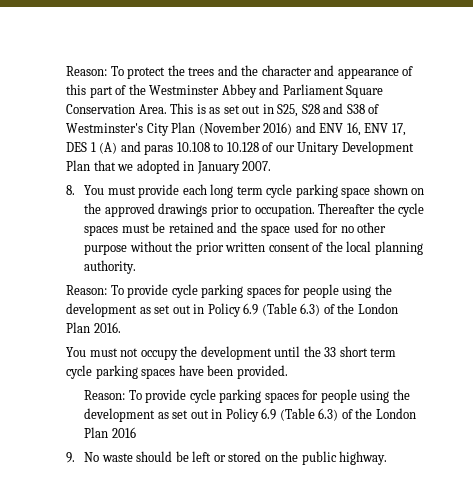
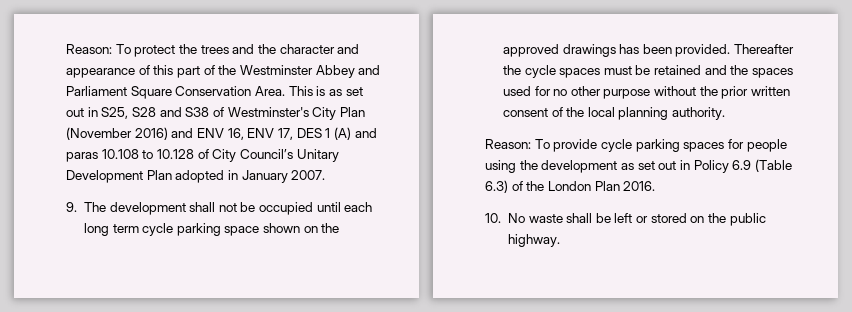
- This is as set out in S25, S28 and S38 of Westminster's City Plan (November 2016) and ENV 16, ENV 17, DES 1 (A) and paras 10.108 to 10.128 of our Unitary Development Plan that we adopted in January 2007.
+ This is as set out in S25, S28 and S38 of Westminster's City Plan (November 2016) and ENV 16, ENV 17, DES 1 (A) and paras 10.108 to 10.128 of City Council’s Unitary Development Plan adopted in January 2007.
- 8. You must provide each long term cycle parking space shown on the approved drawings prior to occupation.
+ 9. The development shall not be occupied until each long term cycle parking space shown on the approved drawings has been provided.
- Thereafter the cycle spaces must be retained and the space used for no other purpose without the prior written consent of the local planning authority.
+ Thereafter the cycle spaces must be retained and the spaces used for no other purpose without the prior written consent of the local planning authority.
- You must not occupy the development until the 33 short term cycle parking spaces have been provided.
- Reason: To provide cycle parking spaces for people using the development as set out in Policy 6.9 (Table 6.3) of the London Plan 2016
- 9. No waste should be left or stored on the public highway.
+ 10. No waste shall be left or stored on the public highway.

